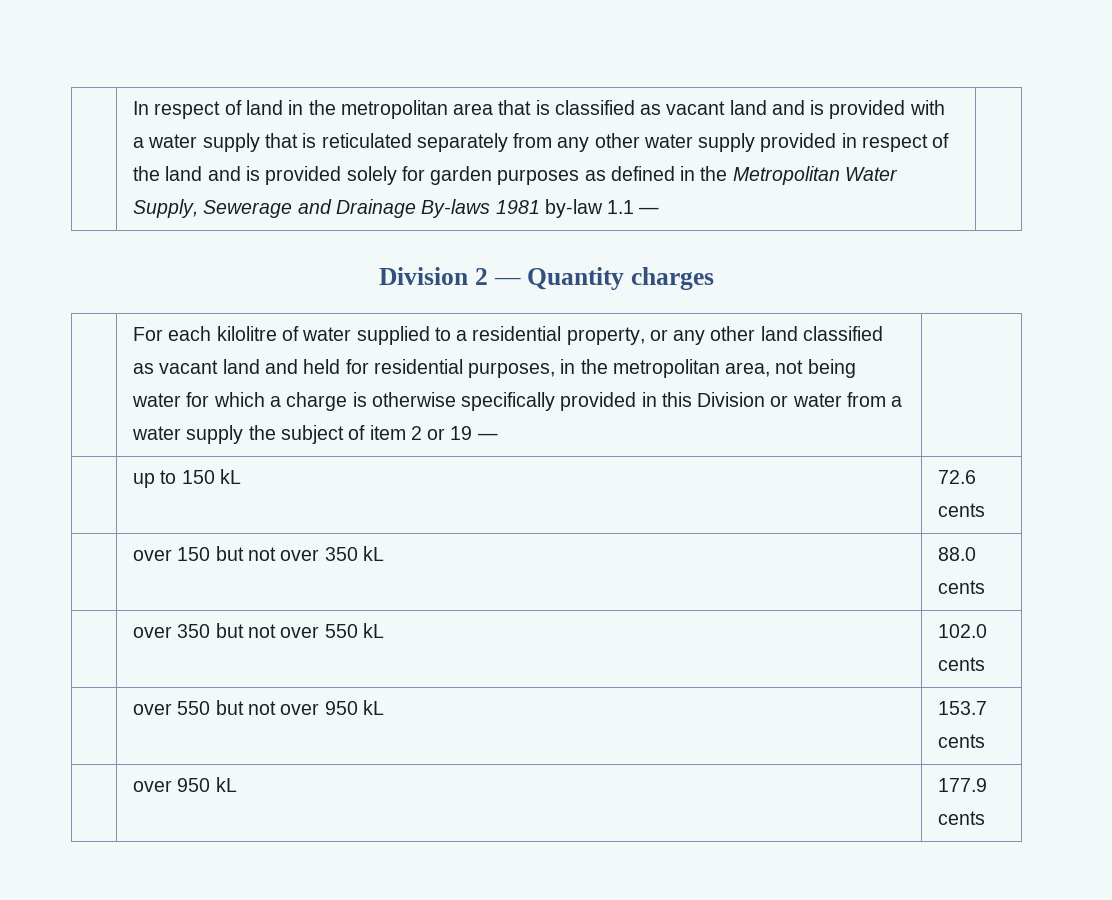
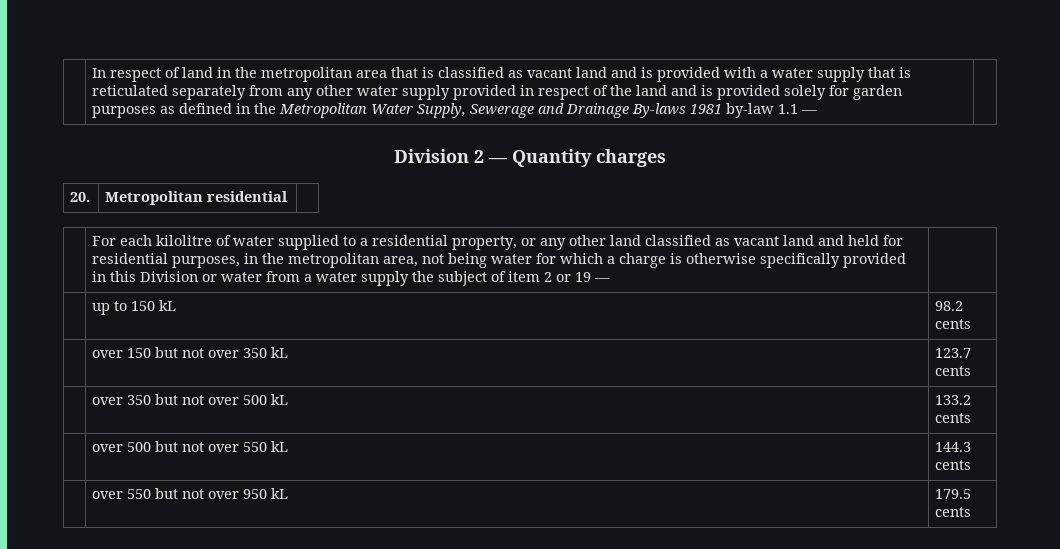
+ 20. | Metropolitan residential |
- | up to 150 kL | 72.6 cents
+ | up to 150 kL | 98.2 cents
- | over 150 but not over 350 kL | 88.0 cents
+ | over 150 but not over 350 kL | 123.7 cents
- | over 350 but not over 550 kL | 102.0 cents
+ | over 350 but not over 500 kL | 133.2 cents
+ | over 500 but not over 550 kL | 144.3 cents
- | over 550 but not over 950 kL | 153.7 cents
- | over 950 kL | 177.9 cents
+ | over 550 but not over 950 kL | 179.5 cents

